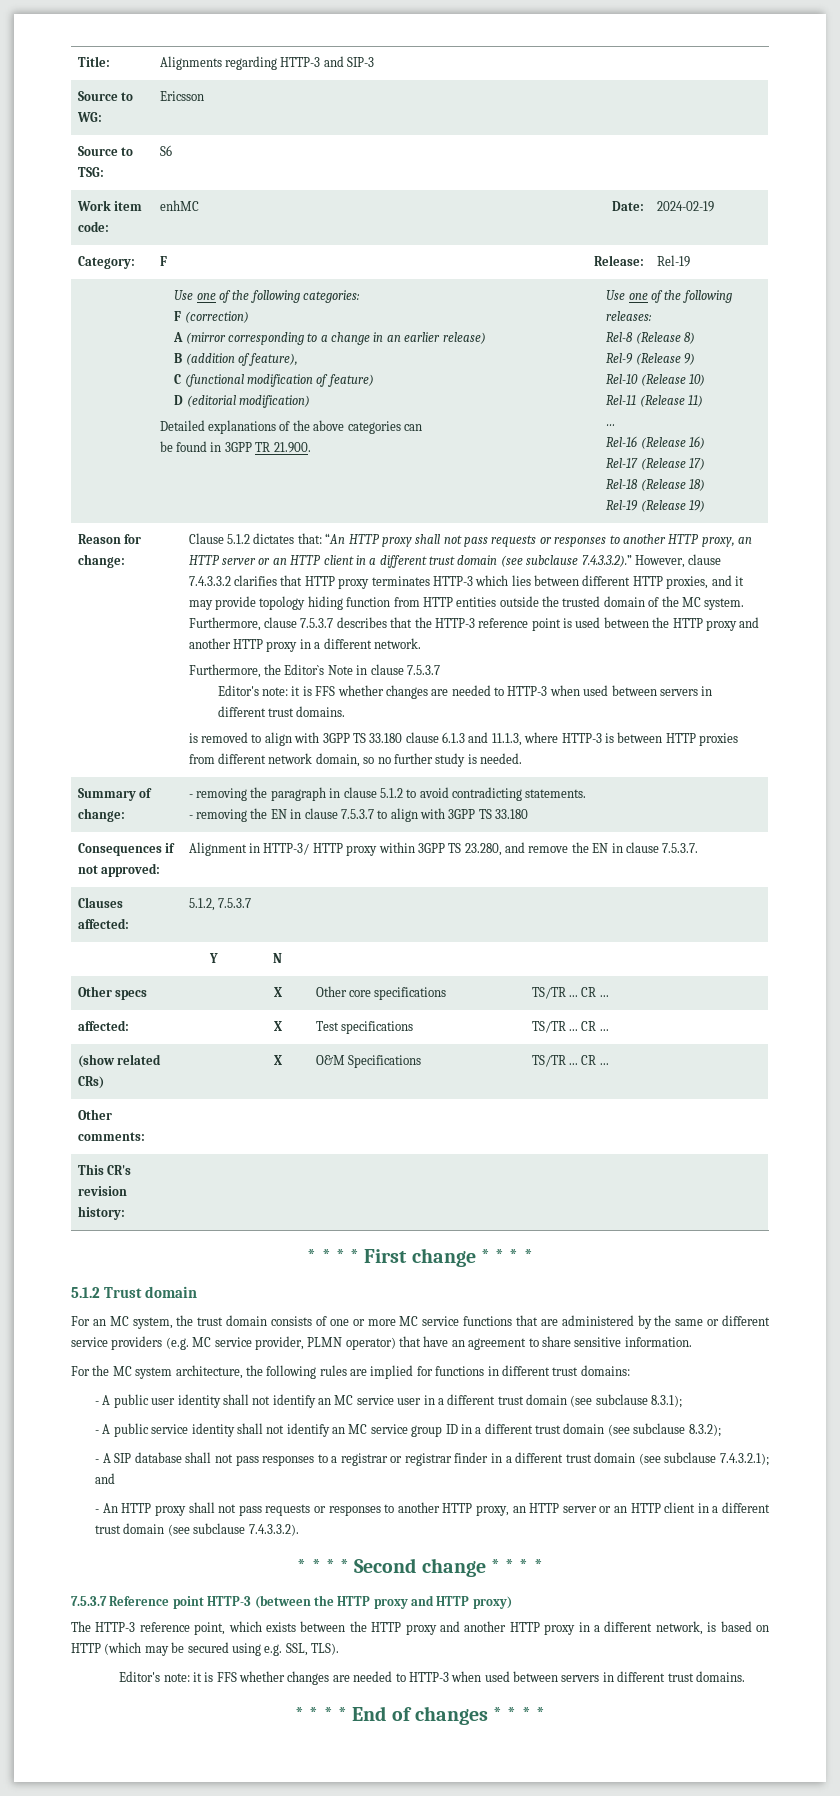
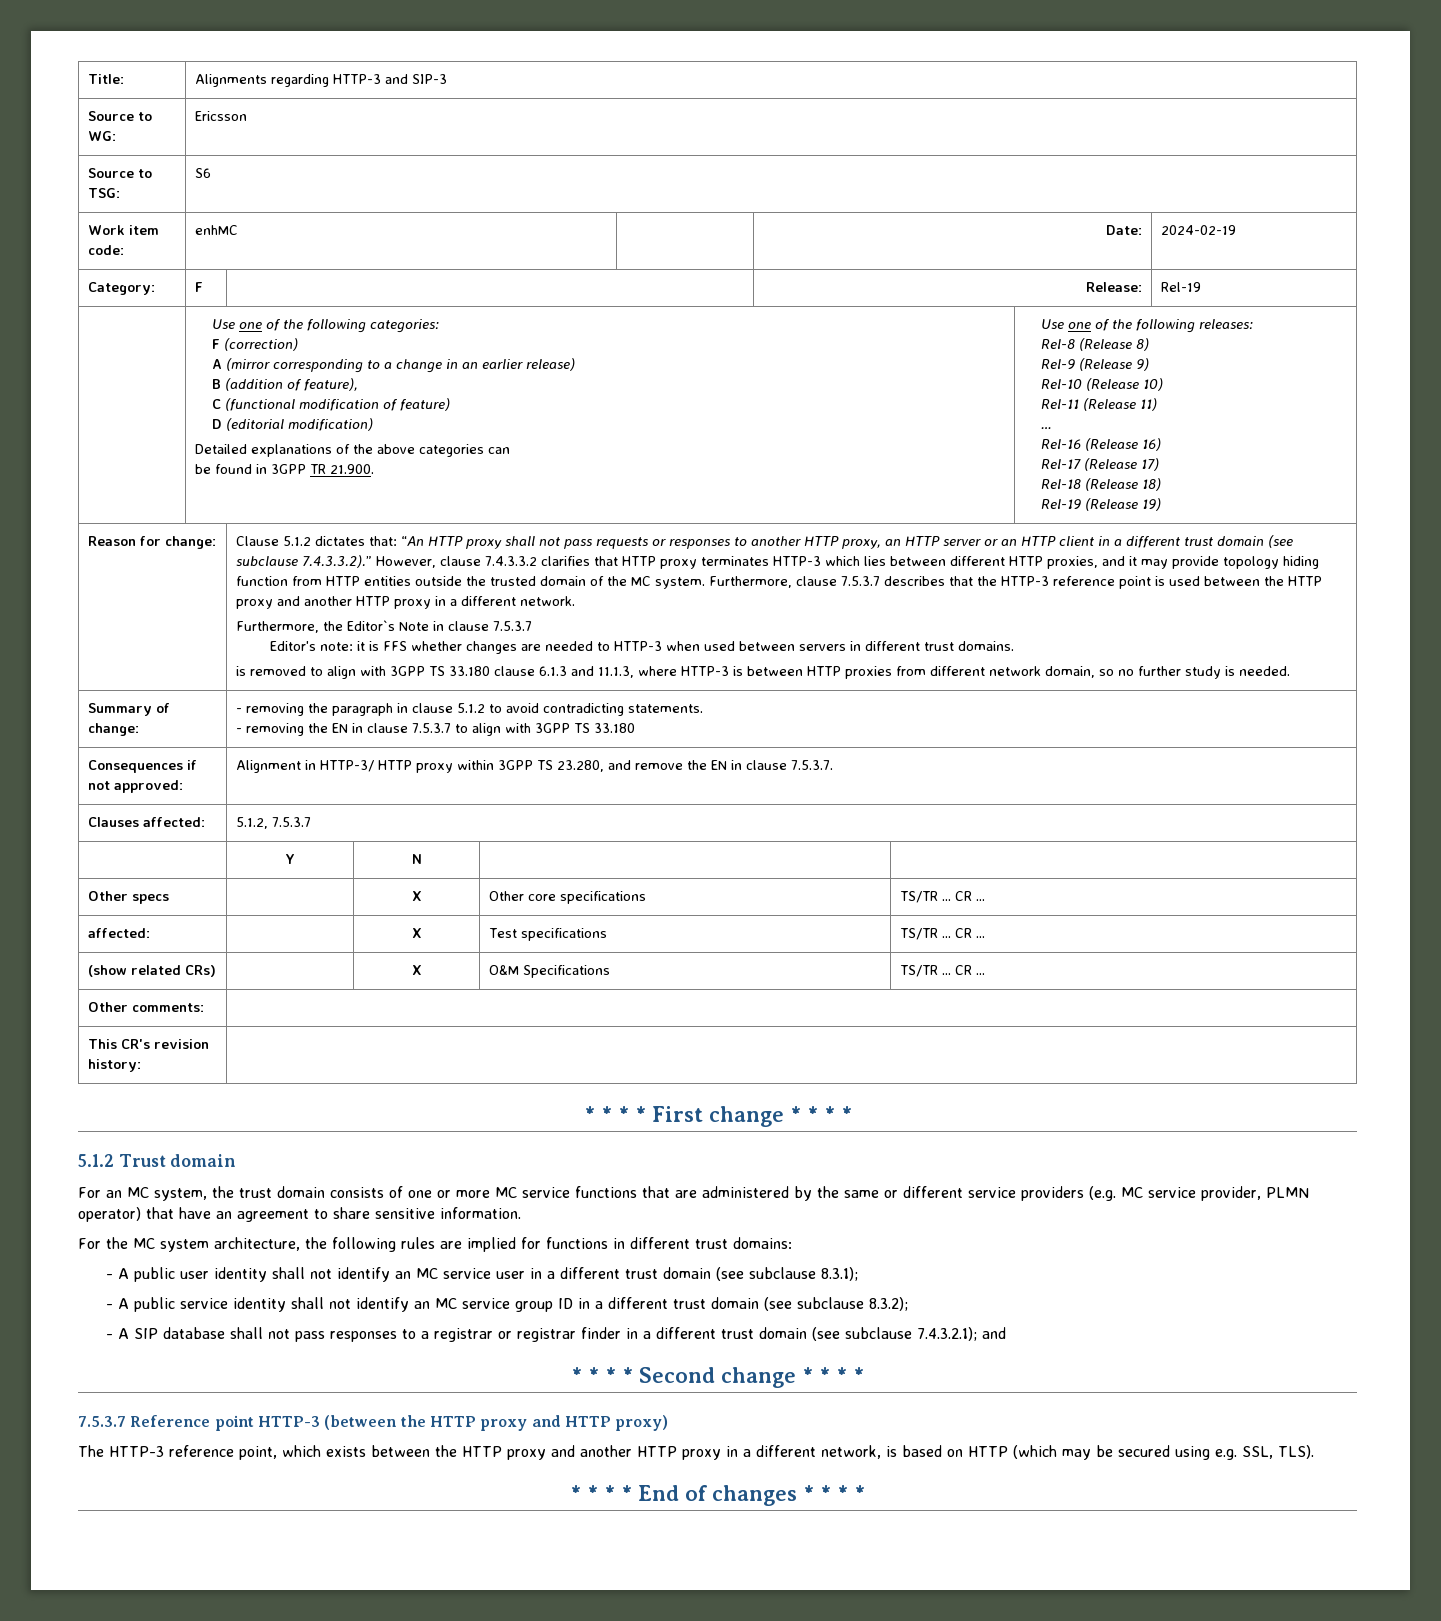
- - An HTTP proxy shall not pass requests or responses to another HTTP proxy, an HTTP server or an HTTP client in a different trust domain (see subclause 7.4.3.3.2).
  The HTTP-3 reference point, which exists between the HTTP proxy and another HTTP proxy in a different network, is based on HTTP (which may be secured using e.g. SSL, TLS).
- Editor's note: it is FFS whether changes are needed to HTTP-3 when used between servers in different trust domains.

